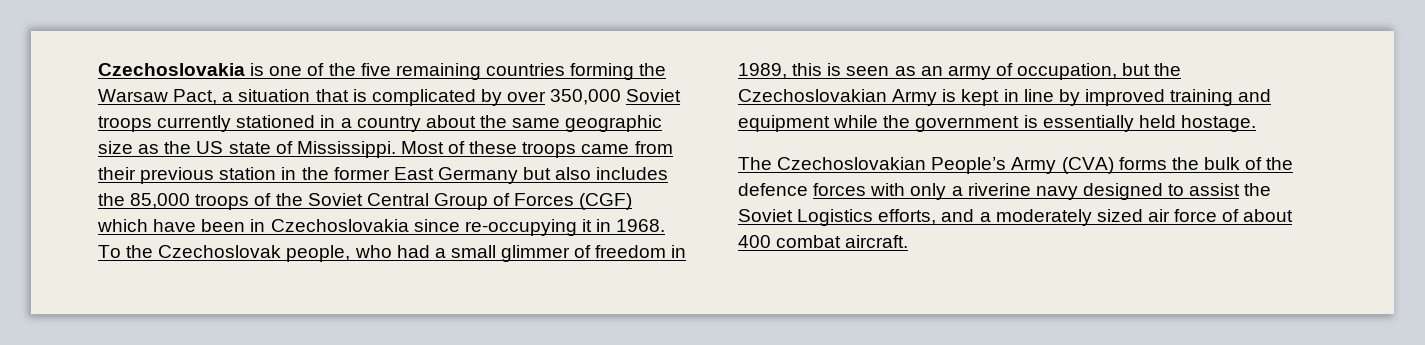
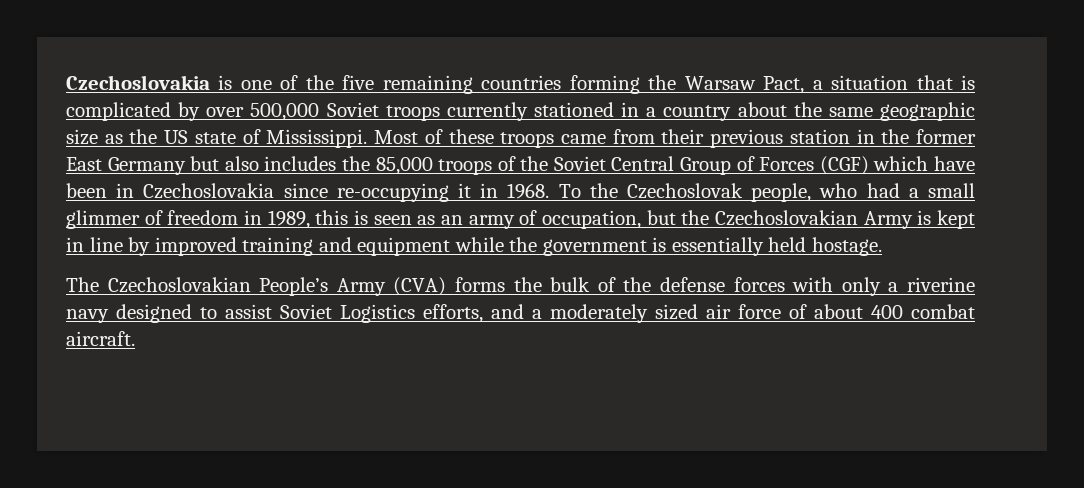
- Czechoslovakia is one of the five remaining countries forming the Warsaw Pact, a situation that is complicated by over 350,000 Soviet troops currently stationed in a country about the same geographic size as the US state of Mississippi.
+ Czechoslovakia is one of the five remaining countries forming the Warsaw Pact, a situation that is complicated by over 500,000 Soviet troops currently stationed in a country about the same geographic size as the US state of Mississippi.
- The Czechoslovakian People’s Army (CVA) forms the bulk of the defence forces with only a riverine navy designed to assist the Soviet Logistics efforts, and a moderately sized air force of about 400 combat aircraft.
+ The Czechoslovakian People’s Army (CVA) forms the bulk of the defense forces with only a riverine navy designed to assist Soviet Logistics efforts, and a moderately sized air force of about 400 combat aircraft.

